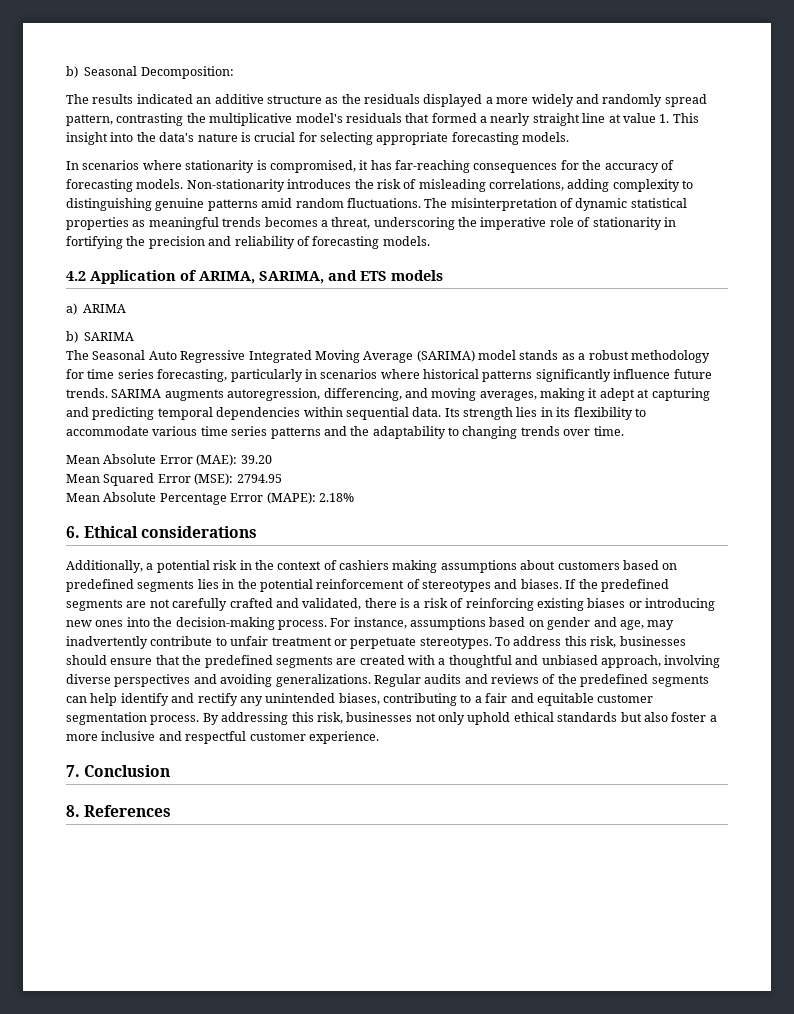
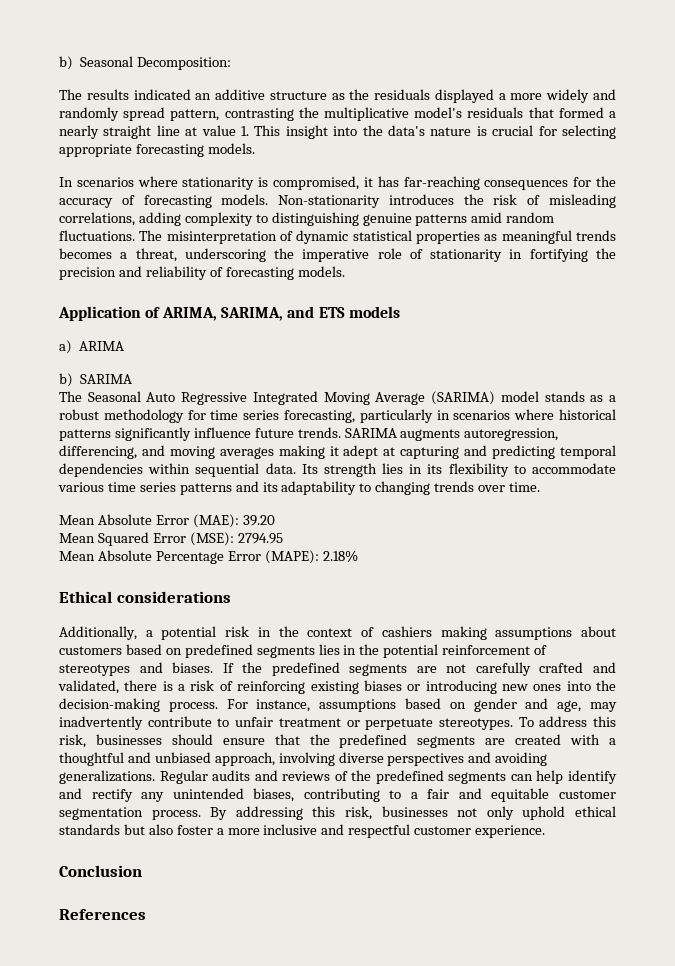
- 4.2 Application of ARIMA, SARIMA, and ETS models
+ Application of ARIMA, SARIMA, and ETS models
- SARIMA augments autoregression, differencing, and moving averages, making it adept at capturing and predicting temporal dependencies within sequential data.
+ SARIMA augments autoregression, differencing, and moving averages making it adept at capturing and predicting temporal dependencies within sequential data.
- Its strength lies in its flexibility to accommodate various time series patterns and the adaptability to changing trends over time.
+ Its strength lies in its flexibility to accommodate various time series patterns and its adaptability to changing trends over time.
- 6. Ethical considerations
+ Ethical considerations
- 7. Conclusion
+ Conclusion
- 8. References
+ References

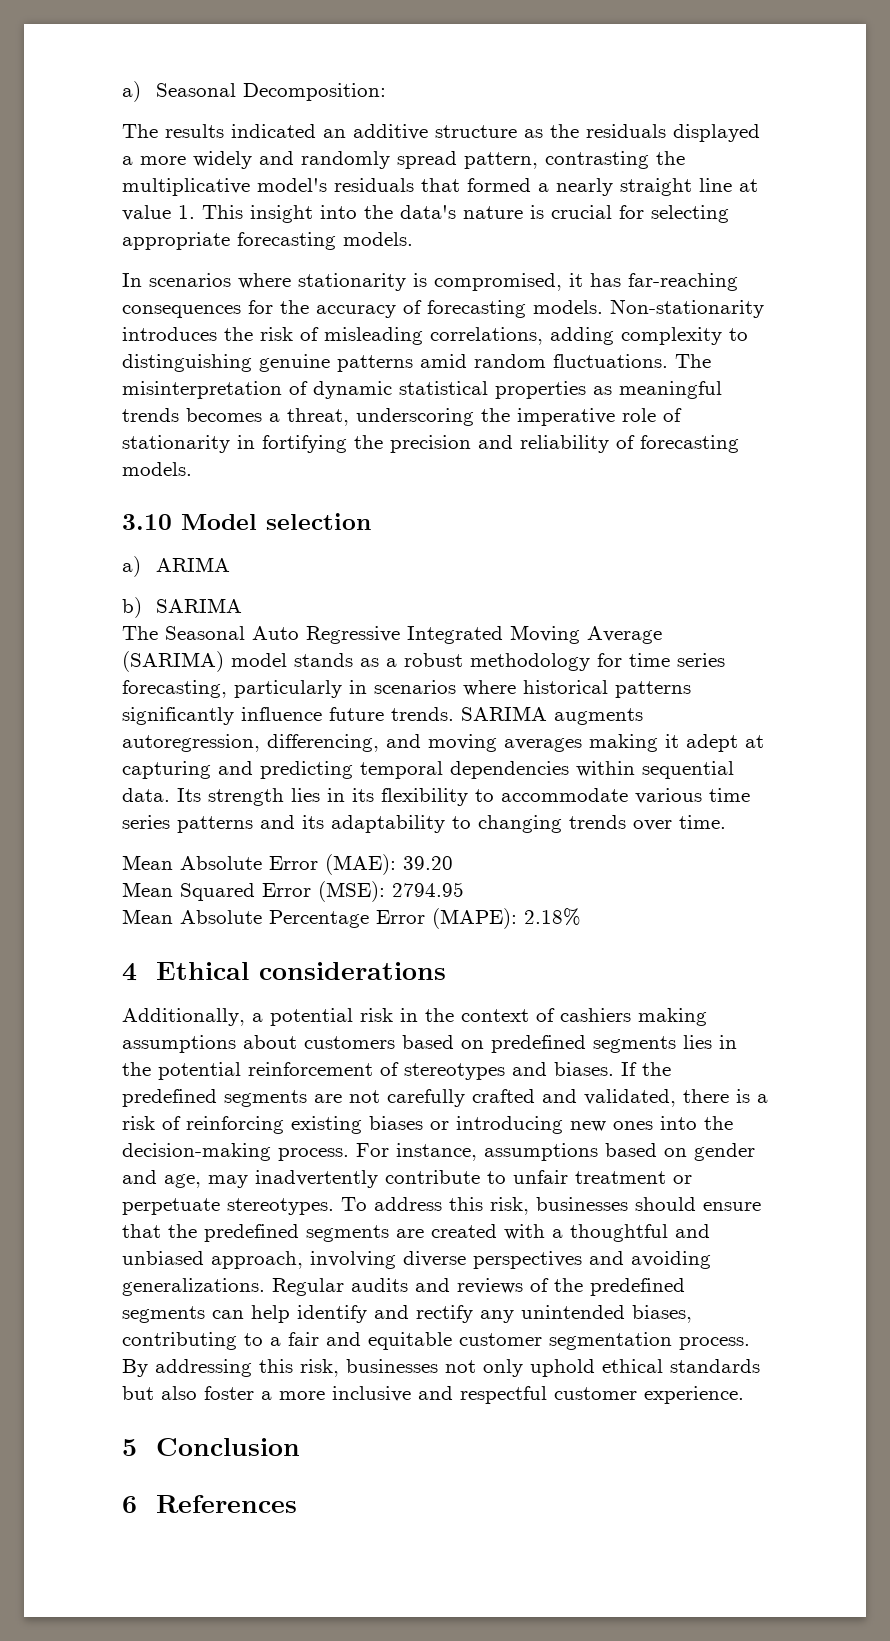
- b) Seasonal Decomposition:
+ a) Seasonal Decomposition:
- Application of ARIMA, SARIMA, and ETS models
+ 3.10 Model selection
- Ethical considerations
+ 4 Ethical considerations
- Conclusion
+ 5 Conclusion
- References
+ 6 References

